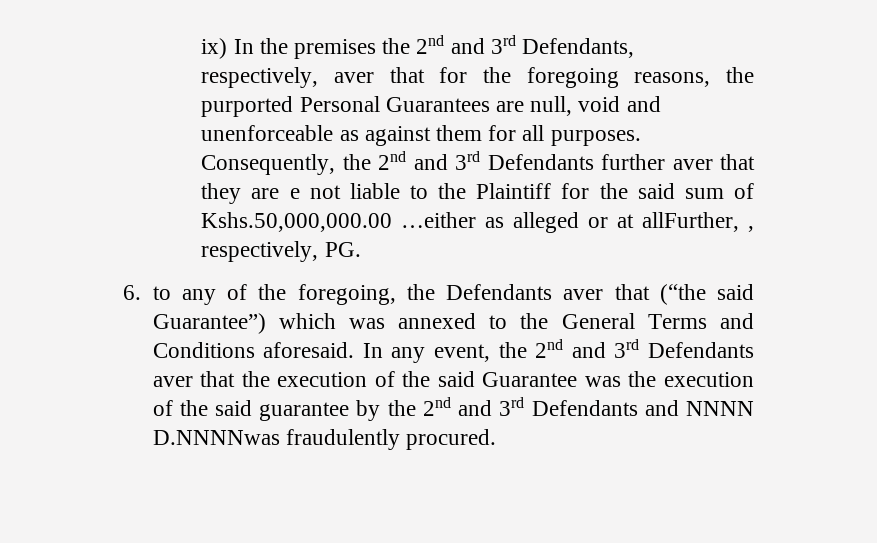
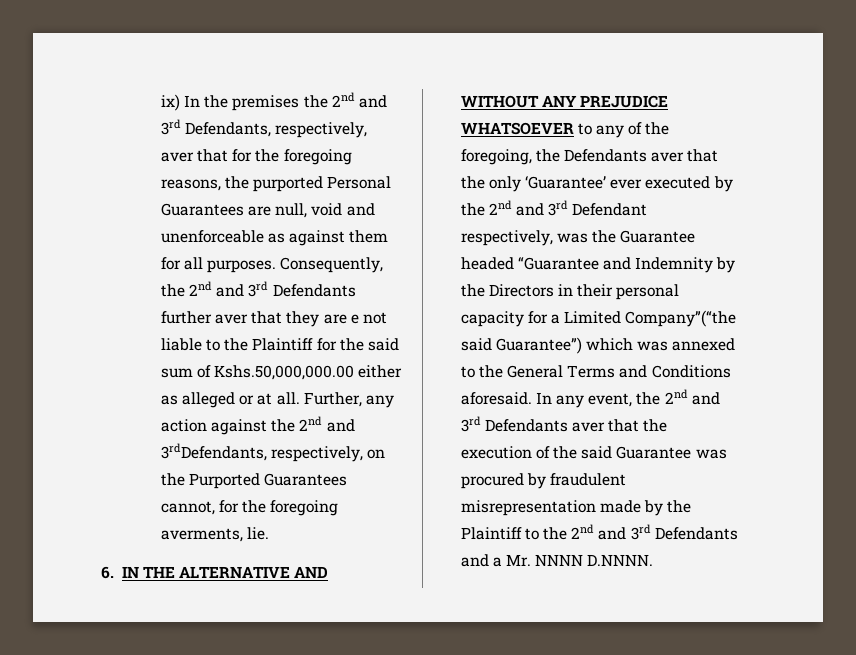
- Consequently, the 2nd and 3rd Defendants further aver that they are e not liable to the Plaintiff for the said sum of Kshs.50,000,000.00 …either as alleged or at allFurther, , respectively, PG.
- 6. to any of the foregoing, the Defendants aver that (“the said Guarantee”) which was annexed to the General Terms and Conditions aforesaid.
+ Consequently, the 2nd and 3rd Defendants further aver that they are e not liable to the Plaintiff for the said sum of Kshs.50,000,000.00 either as alleged or at all. Further, any action against the 2nd and 3rdDefendants, respectively, on the Purported Guarantees cannot, for the foregoing averments, lie.
+ 6. IN THE ALTERNATIVE AND WITHOUT ANY PREJUDICE WHATSOEVER to any of the foregoing, the Defendants aver that the only ‘Guarantee’ ever executed by the 2nd and 3rd Defendant respectively, was the Guarantee headed “Guarantee and Indemnity by the Directors in their personal capacity for a Limited Company”(“the said Guarantee”) which was annexed to the General Terms and Conditions aforesaid.
- In any event, the 2nd and 3rd Defendants aver that the execution of the said Guarantee was the execution of the said guarantee by the 2nd and 3rd Defendants and NNNN D.NNNNwas fraudulently procured.
+ In any event, the 2nd and 3rd Defendants aver that the execution of the said Guarantee was procured by fraudulent misrepresentation made by the Plaintiff to the 2nd and 3rd Defendants and a Mr. NNNN D.NNNN.

